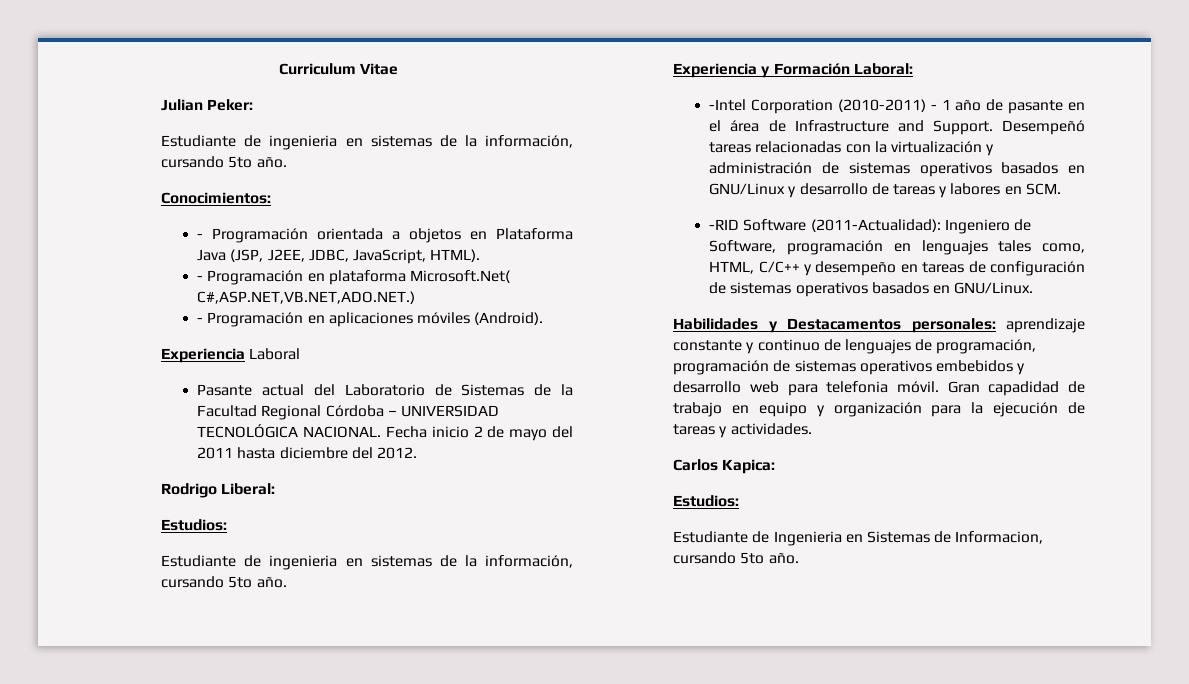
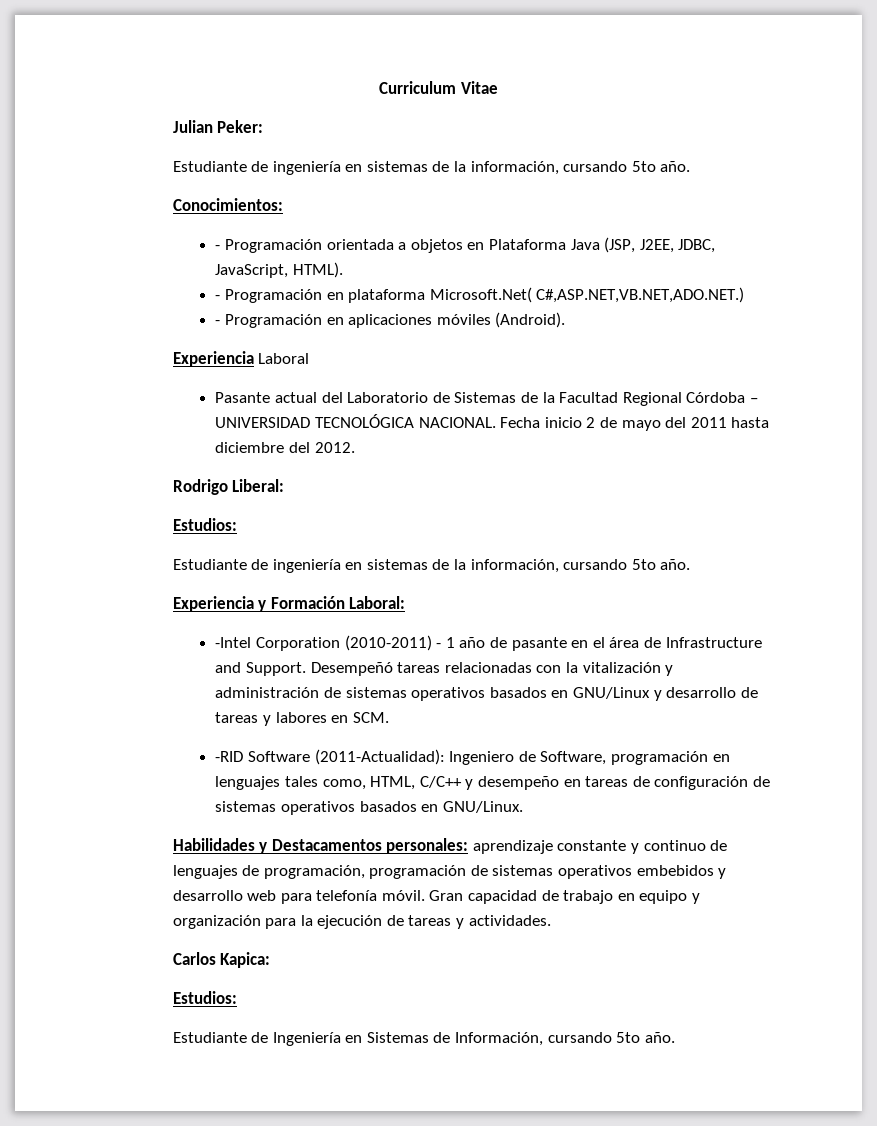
  Julian Peker:
- Estudiante de ingenieria en sistemas de la información, cursando 5to año.
+ Estudiante de ingeniería en sistemas de la información, cursando 5to año.
  Rodrigo Liberal:
  Estudios:
- Estudiante de ingenieria en sistemas de la información, cursando 5to año.
+ Estudiante de ingeniería en sistemas de la información, cursando 5to año.
- Desempeñó tareas relacionadas con la virtualización y administración de sistemas operativos basados en GNU/Linux y desarrollo de tareas y labores en SCM.
+ Desempeñó tareas relacionadas con la vitalización y administración de sistemas operativos basados en GNU/Linux y desarrollo de tareas y labores en SCM.
- Habilidades y Destacamentos personales: aprendizaje constante y continuo de lenguajes de programación, programación de sistemas operativos embebidos y desarrollo web para telefonia móvil.
+ Habilidades y Destacamentos personales: aprendizaje constante y continuo de lenguajes de programación, programación de sistemas operativos embebidos y desarrollo web para telefonía móvil.
- Gran capadidad de trabajo en equipo y organización para la ejecución de tareas y actividades.
+ Gran capacidad de trabajo en equipo y organización para la ejecución de tareas y actividades.
- Estudiante de Ingenieria en Sistemas de Informacion, cursando 5to año.
+ Estudiante de Ingeniería en Sistemas de Información, cursando 5to año.

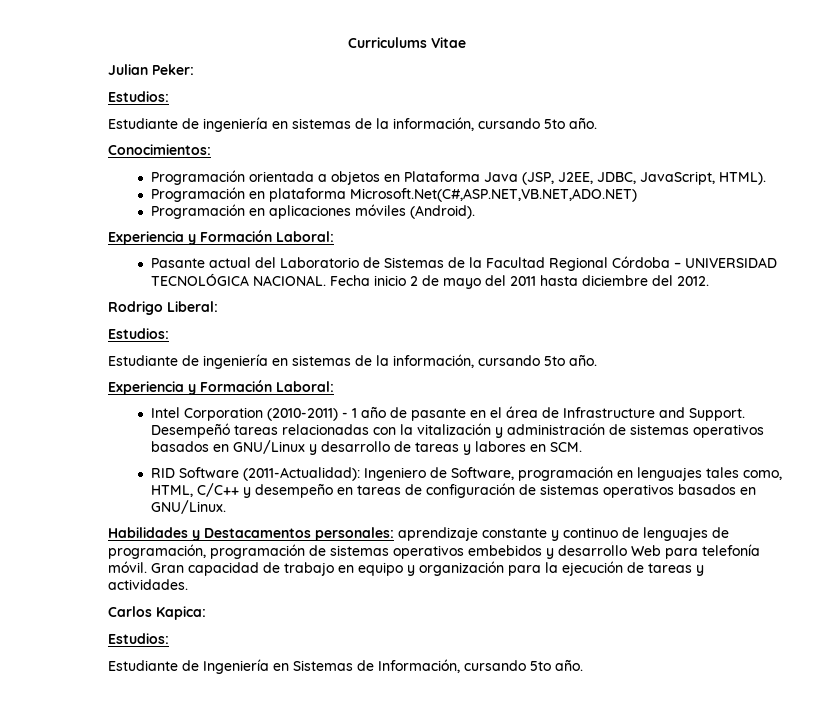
- Curriculum Vitae
+ Curriculums Vitae
  Julian Peker:
+ Estudios:
- - Programación orientada a objetos en Plataforma Java (JSP, J2EE, JDBC, JavaScript, HTML).
+ Programación orientada a objetos en Plataforma Java (JSP, J2EE, JDBC, JavaScript, HTML).
- - Programación en plataforma Microsoft.Net( C#,ASP.NET,VB.NET,ADO.NET.)
- - Programación en aplicaciones móviles (Android).
- Experiencia Laboral
+ Programación en plataforma Microsoft.Net(C#,ASP.NET,VB.NET,ADO.NET)
+ Programación en aplicaciones móviles (Android).
+ Experiencia y Formación Laboral:
- -Intel Corporation (2010-2011) - 1 año de pasante en el área de Infrastructure and Support.
+ Intel Corporation (2010-2011) - 1 año de pasante en el área de Infrastructure and Support.
- -RID Software (2011-Actualidad): Ingeniero de Software, programación en lenguajes tales como, HTML, C/C++ y desempeño en tareas de configuración de sistemas operativos basados en GNU/Linux.
+ RID Software (2011-Actualidad): Ingeniero de Software, programación en lenguajes tales como, HTML, C/C++ y desempeño en tareas de configuración de sistemas operativos basados en GNU/Linux.
- Habilidades y Destacamentos personales: aprendizaje constante y continuo de lenguajes de programación, programación de sistemas operativos embebidos y desarrollo web para telefonía móvil.
+ Habilidades y Destacamentos personales: aprendizaje constante y continuo de lenguajes de programación, programación de sistemas operativos embebidos y desarrollo Web para telefonía móvil.

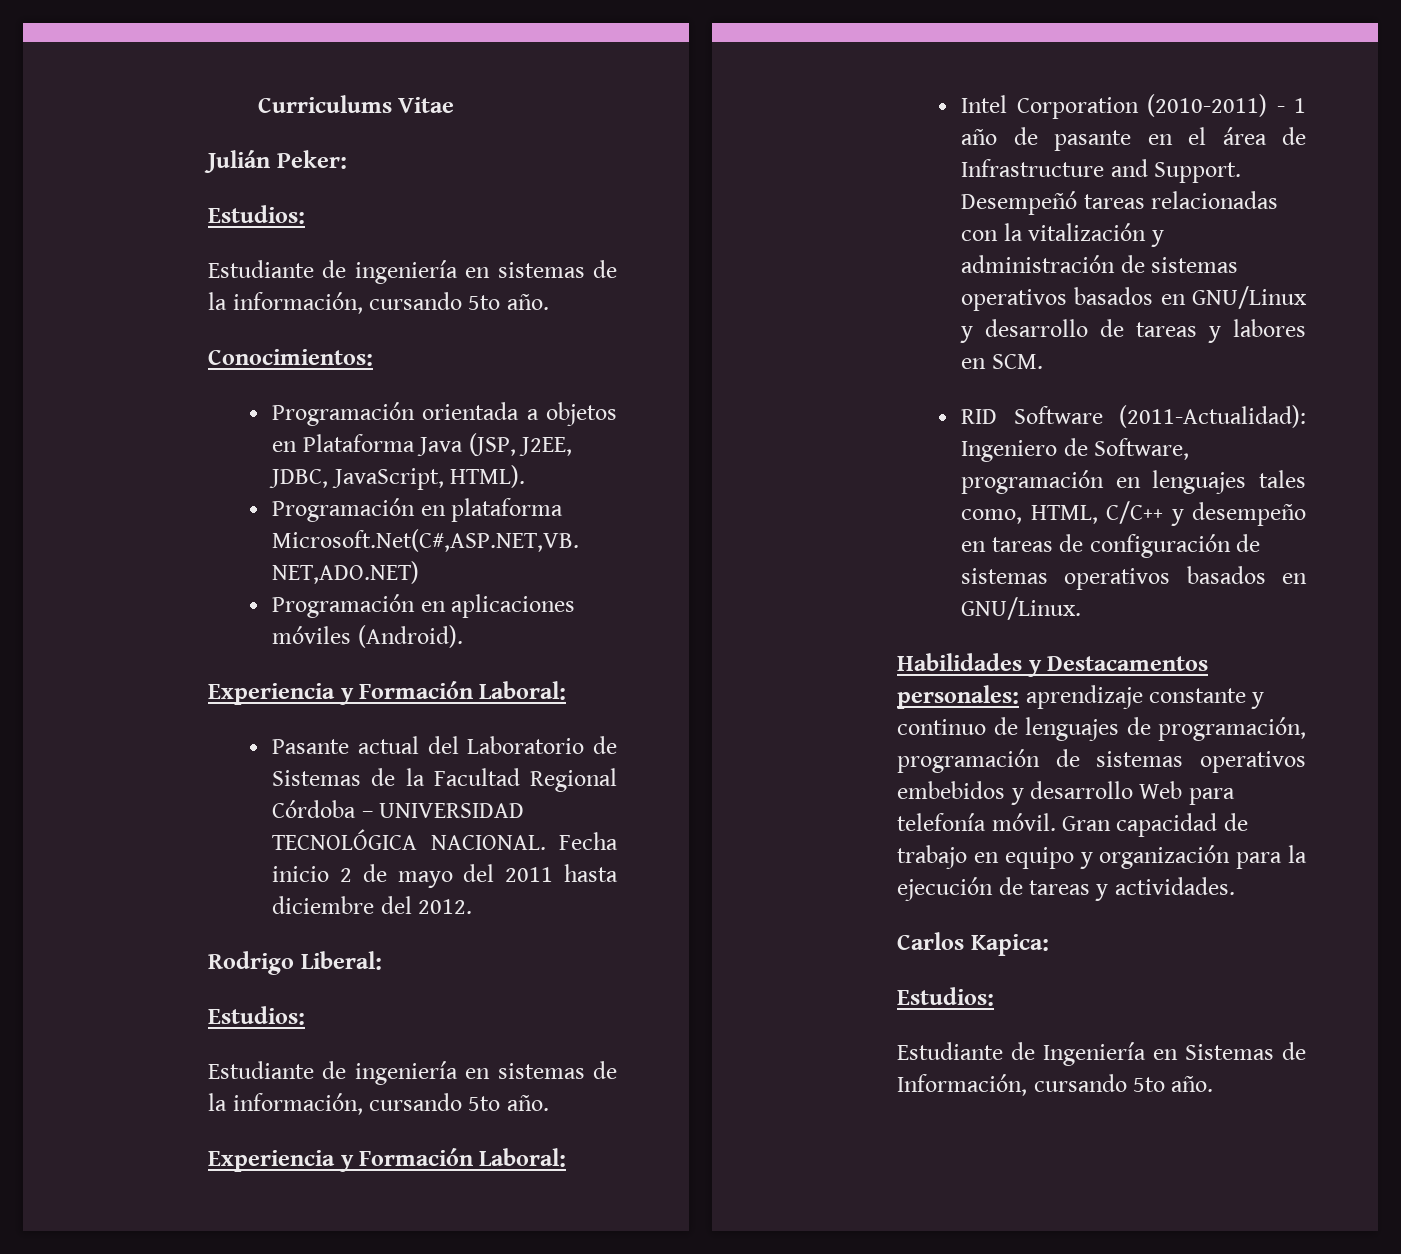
- Julian Peker:
+ Julián Peker:

